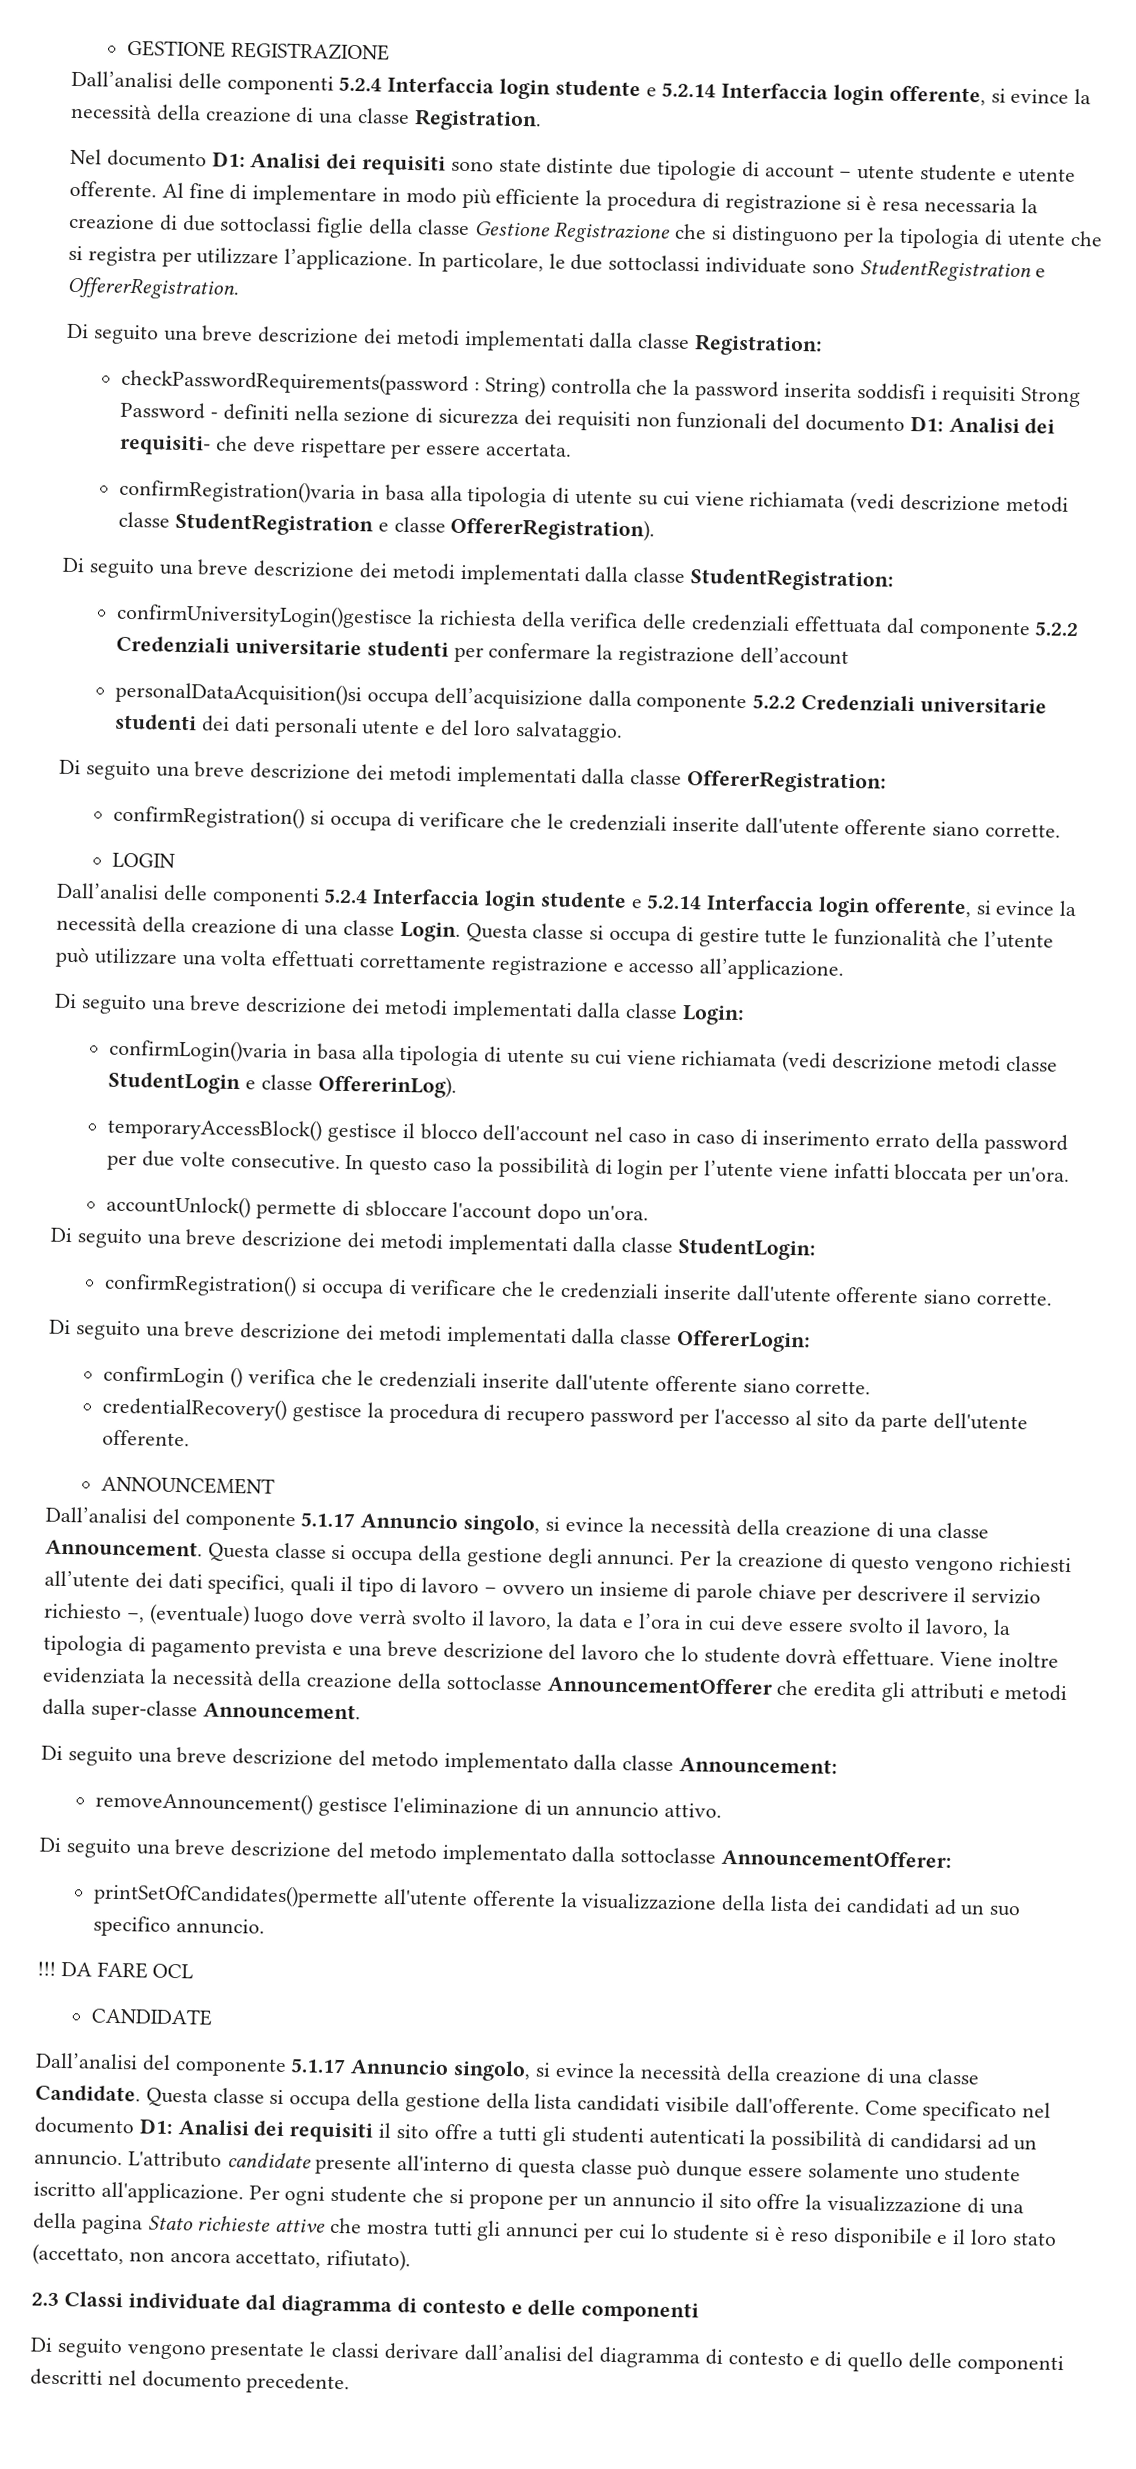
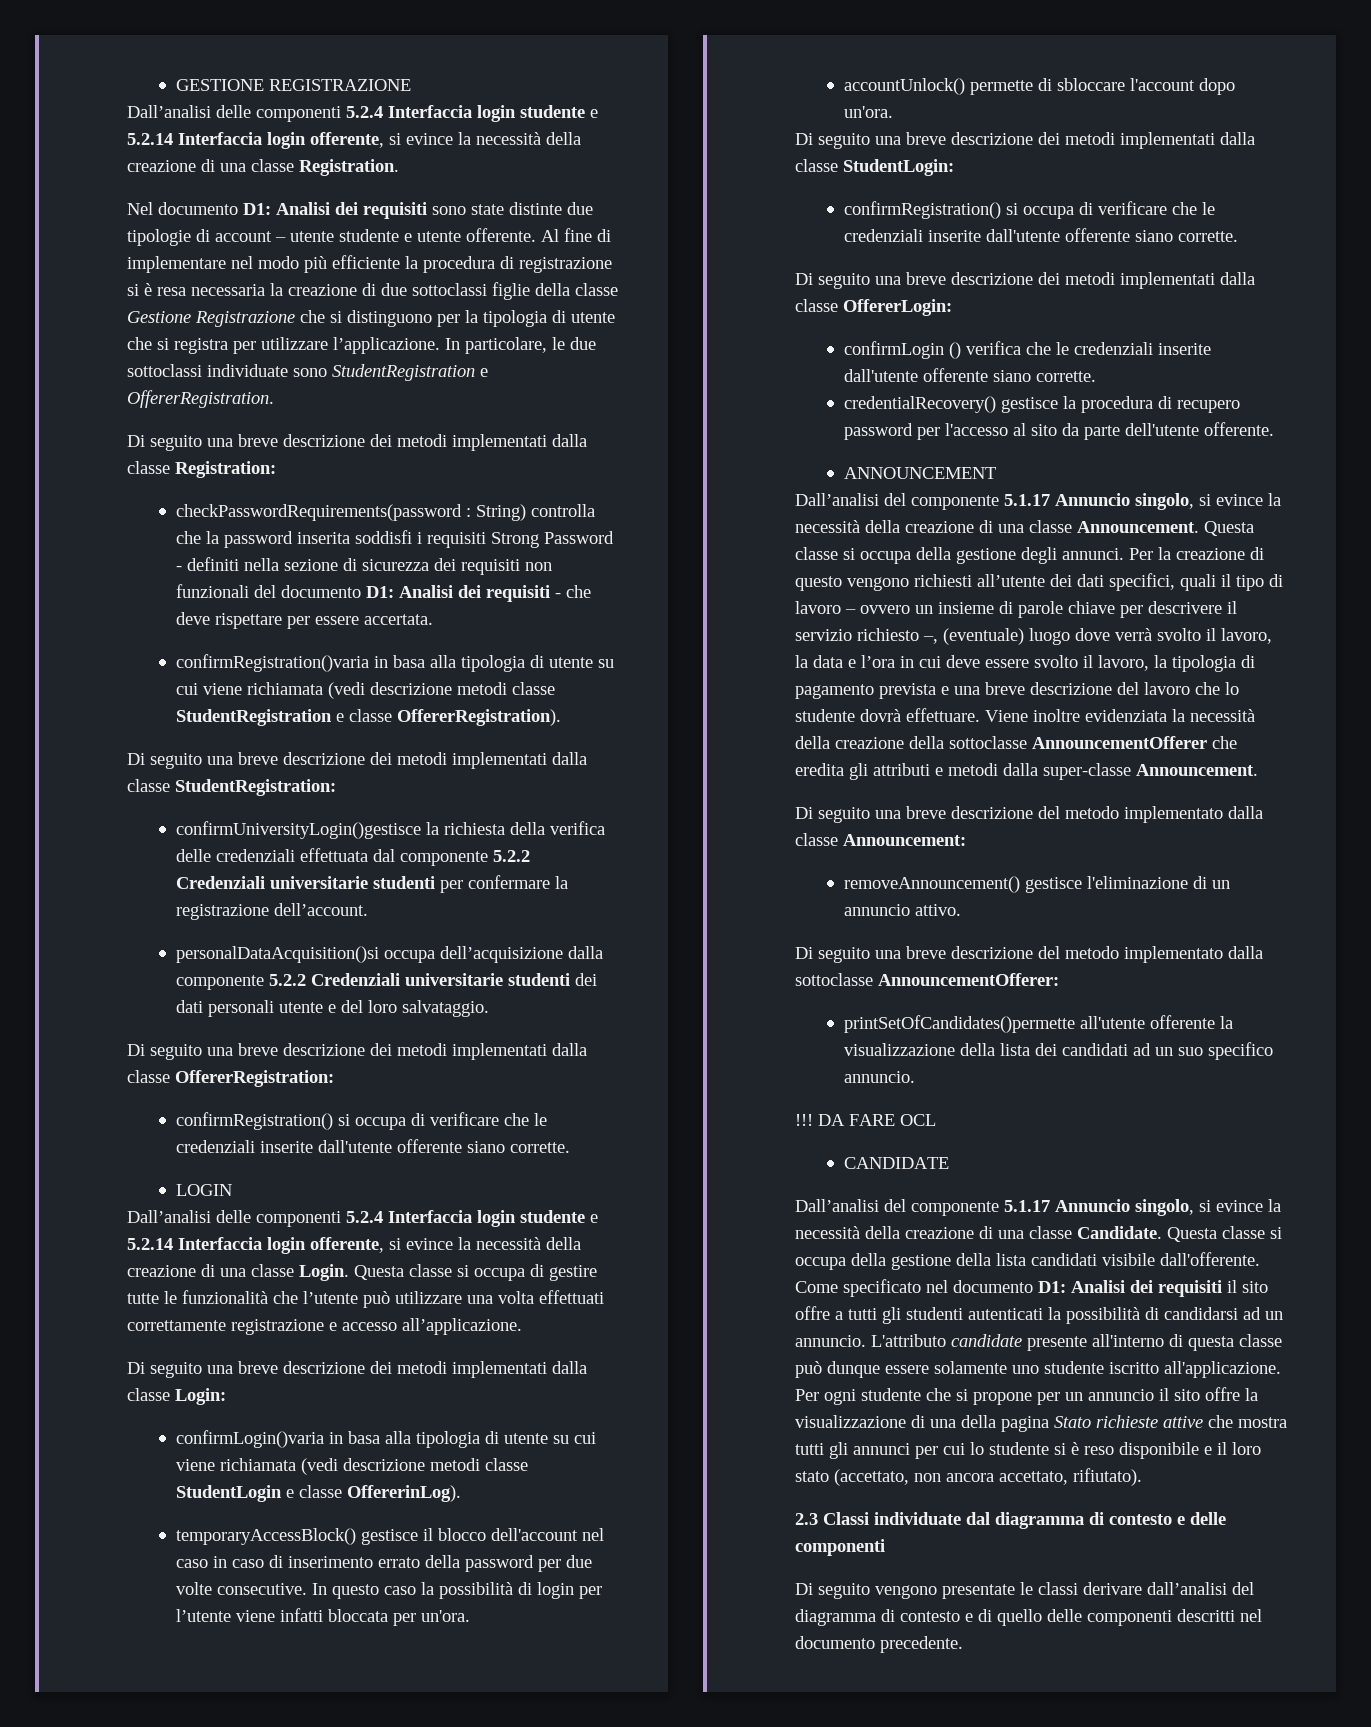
- Al fine di implementare in modo più efficiente la procedura di registrazione si è resa necessaria la creazione di due sottoclassi figlie della classe Gestione Registrazione che si distinguono per la tipologia di utente che si registra per utilizzare l’applicazione.
+ Al fine di implementare nel modo più efficiente la procedura di registrazione si è resa necessaria la creazione di due sottoclassi figlie della classe Gestione Registrazione che si distinguono per la tipologia di utente che si registra per utilizzare l’applicazione.
- checkPasswordRequirements(password : String) controlla che la password inserita soddisfi i requisiti Strong Password - definiti nella sezione di sicurezza dei requisiti non funzionali del documento D1: Analisi dei requisiti- che deve rispettare per essere accertata.
+ checkPasswordRequirements(password : String) controlla che la password inserita soddisfi i requisiti Strong Password - definiti nella sezione di sicurezza dei requisiti non funzionali del documento D1: Analisi dei requisiti - che deve rispettare per essere accertata.
- confirmUniversityLogin()gestisce la richiesta della verifica delle credenziali effettuata dal componente 5.2.2 Credenziali universitarie studenti per confermare la registrazione dell’account
+ confirmUniversityLogin()gestisce la richiesta della verifica delle credenziali effettuata dal componente 5.2.2 Credenziali universitarie studenti per confermare la registrazione dell’account.

